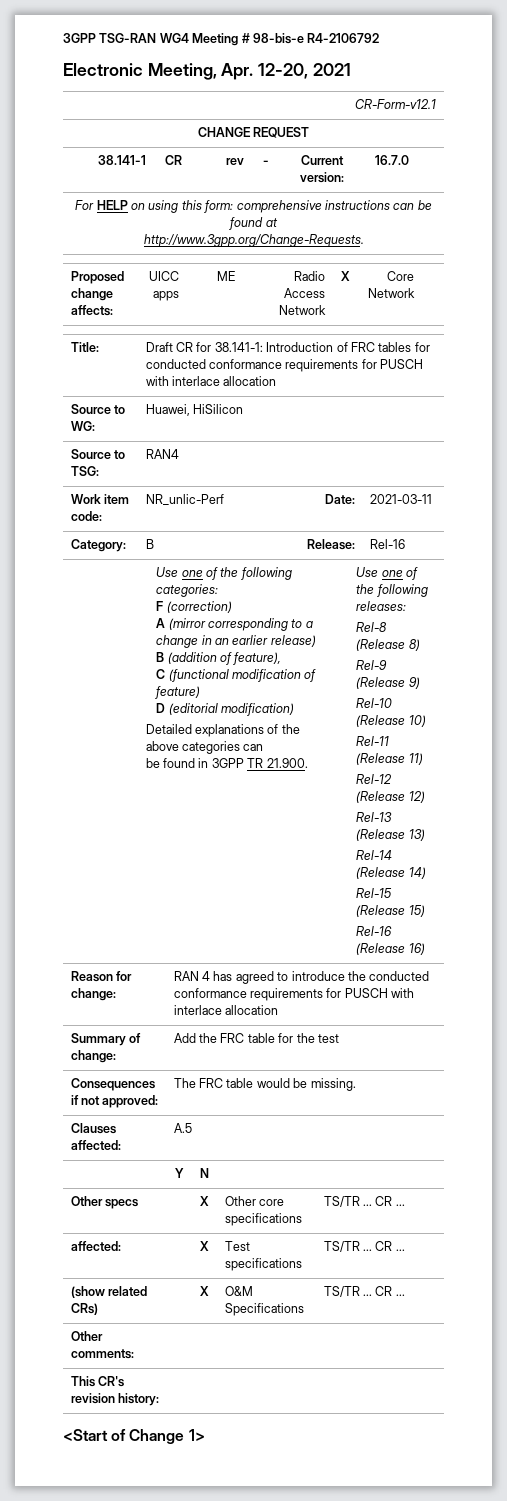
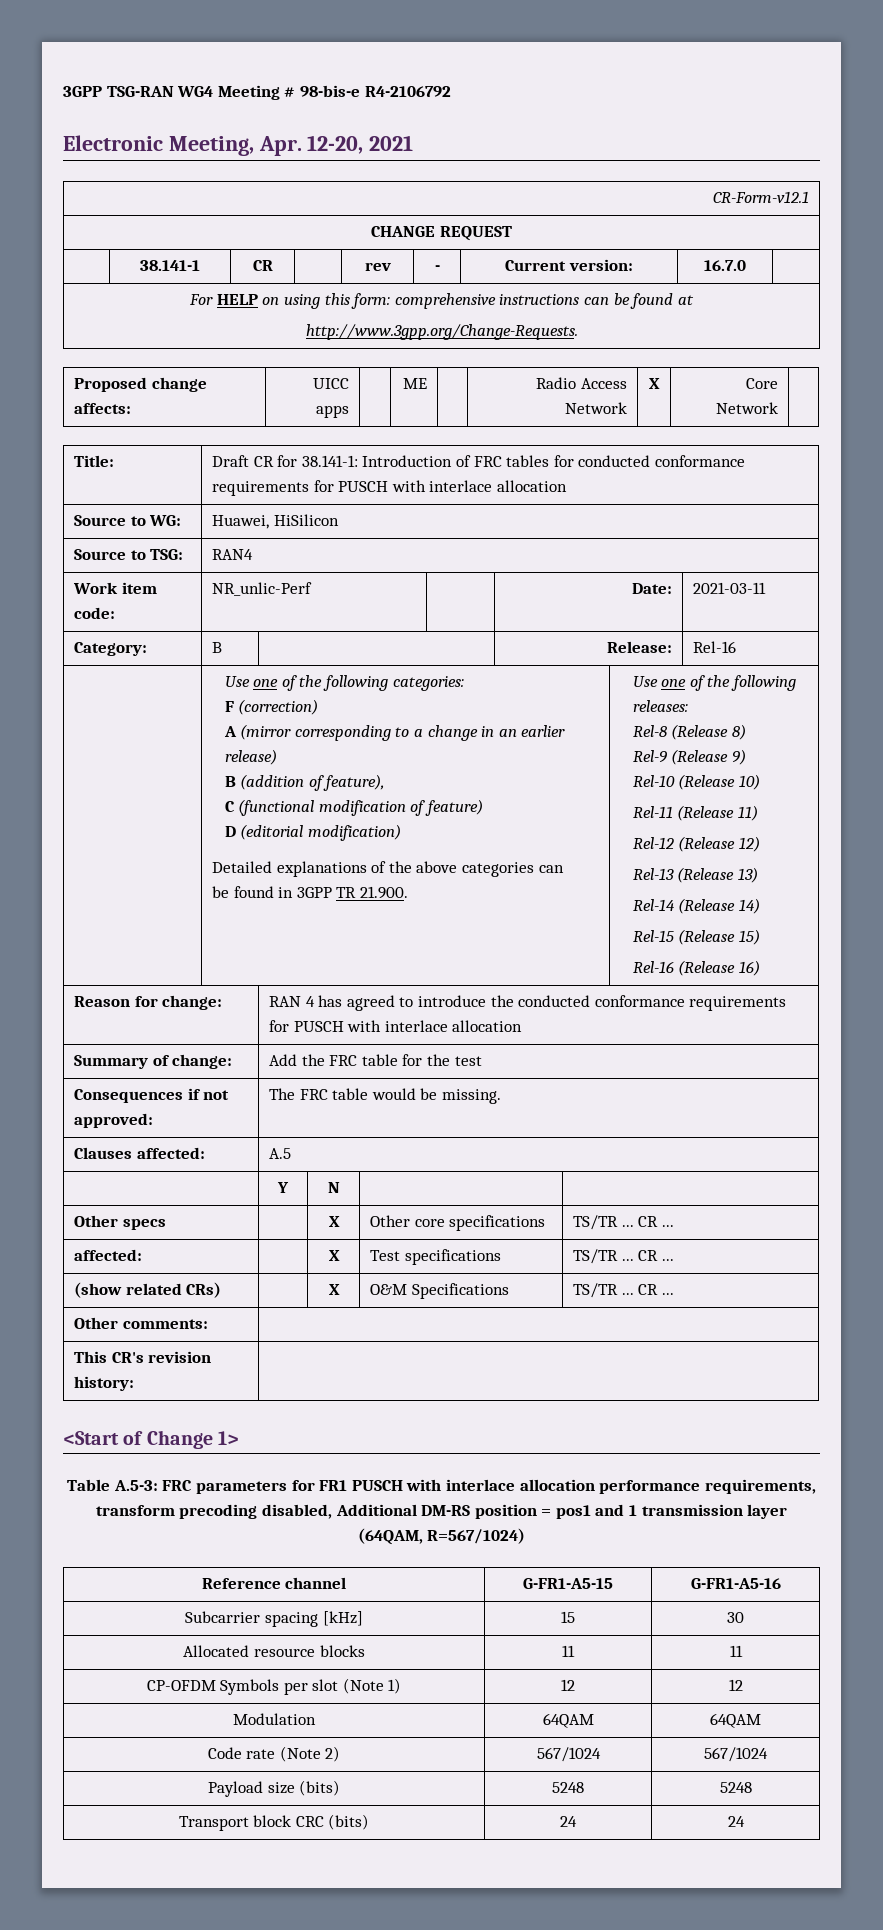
+ Table A.5-3: FRC parameters for FR1 PUSCH with interlace allocation performance requirements, transform precoding disabled, Additional DM-RS position = pos1 and 1 transmission layer (64QAM, R=567/1024)
+ Reference channel | G-FR1-A5-15 | G-FR1-A5-16
+ Subcarrier spacing [kHz] | 15 | 30
+ Allocated resource blocks | 11 | 11
+ CP-OFDM Symbols per slot (Note 1) | 12 | 12
+ Modulation | 64QAM | 64QAM
+ Code rate (Note 2) | 567/1024 | 567/1024
+ Payload size (bits) | 5248 | 5248
+ Transport block CRC (bits) | 24 | 24

